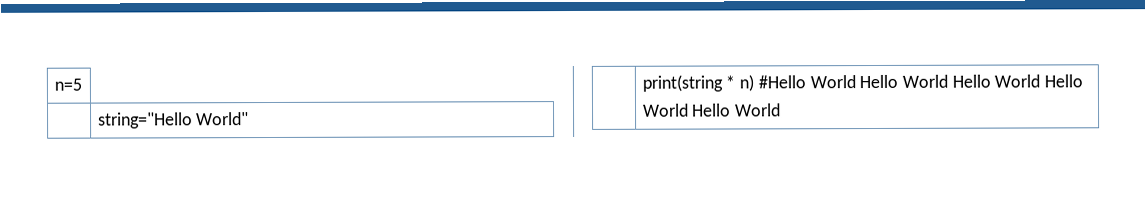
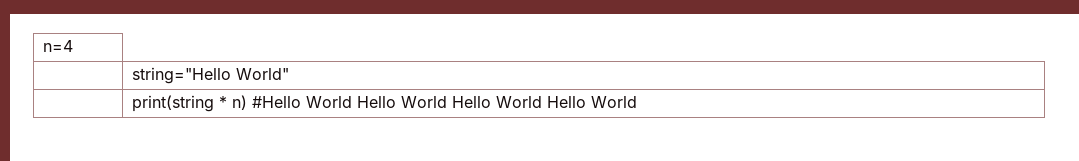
- n=5
+ n=4
- | print(string * n) #Hello World Hello World Hello World Hello World Hello World
+ | print(string * n) #Hello World Hello World Hello World Hello World

